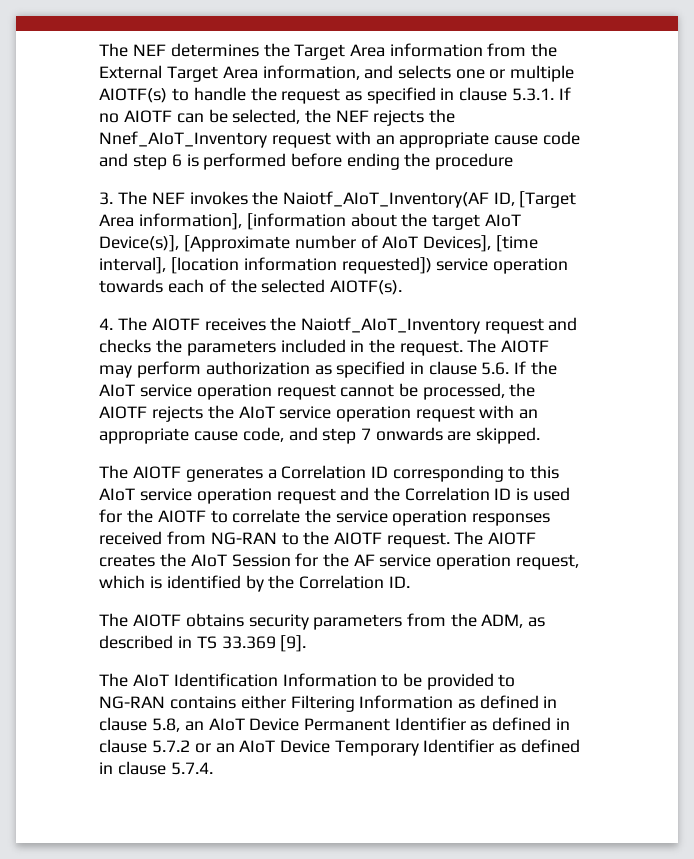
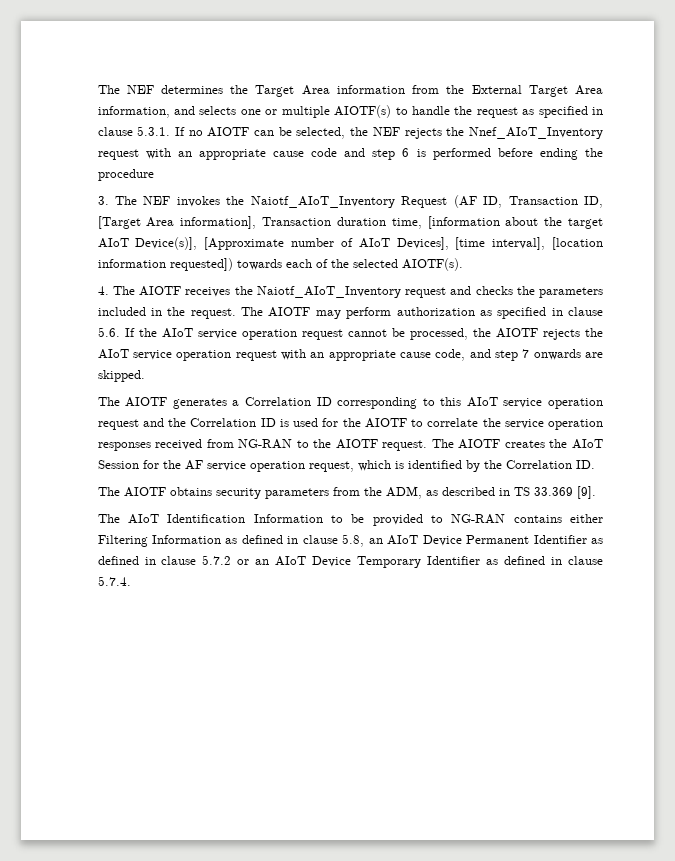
- 3. The NEF invokes the Naiotf_AIoT_Inventory(AF ID, [Target Area information], [information about the target AIoT Device(s)], [Approximate number of AIoT Devices], [time interval], [location information requested]) service operation towards each of the selected AIOTF(s).
+ 3. The NEF invokes the Naiotf_AIoT_Inventory Request (AF ID, Transaction ID, [Target Area information], Transaction duration time, [information about the target AIoT Device(s)], [Approximate number of AIoT Devices], [time interval], [location information requested]) towards each of the selected AIOTF(s).

